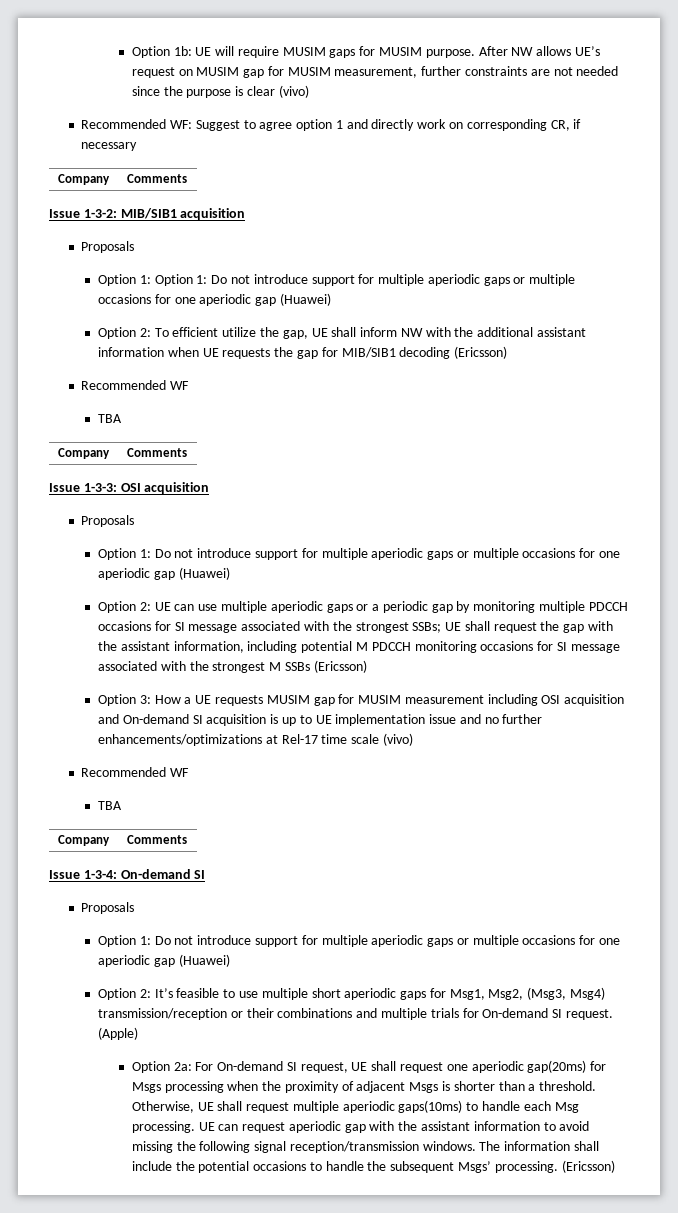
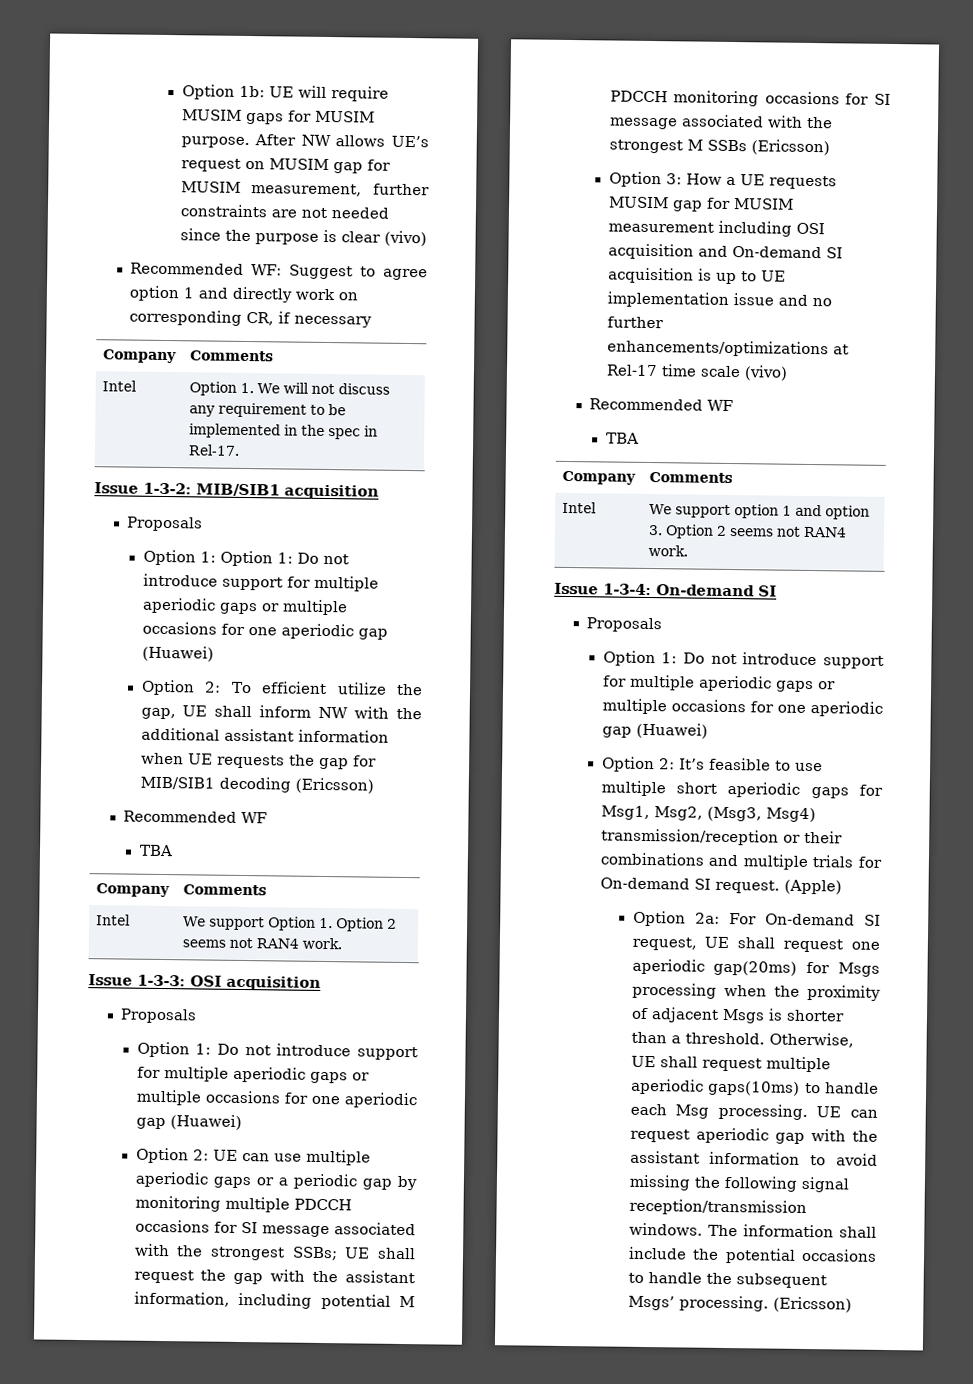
+ Intel | Option 1. We will not discuss any requirement to be implemented in the spec in Rel-17.
+ Intel | We support Option 1. Option 2 seems not RAN4 work.
+ Intel | We support option 1 and option 3. Option 2 seems not RAN4 work.

